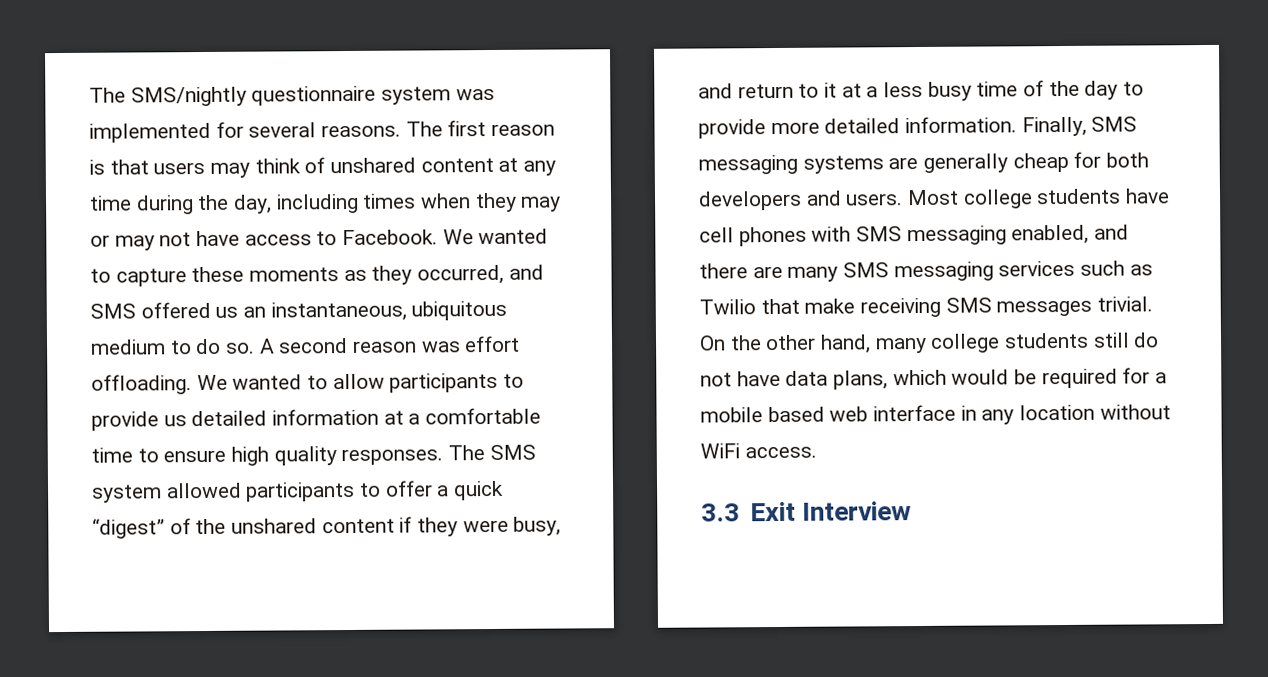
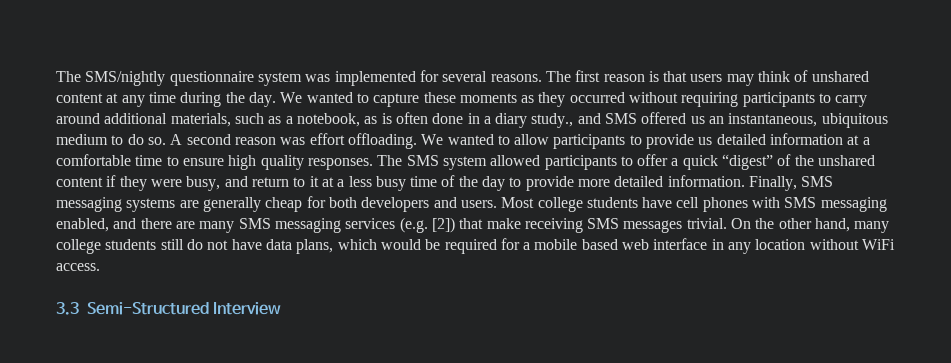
- The first reason is that users may think of unshared content at any time during the day, including times when they may or may not have access to Facebook.
+ The first reason is that users may think of unshared content at any time during the day.
- We wanted to capture these moments as they occurred, and SMS offered us an instantaneous, ubiquitous medium to do so.
+ We wanted to capture these moments as they occurred without requiring participants to carry around additional materials, such as a notebook, as is often done in a diary study., and SMS offered us an instantaneous, ubiquitous medium to do so.
- Most college students have cell phones with SMS messaging enabled, and there are many SMS messaging services such as Twilio that make receiving SMS messages trivial.
+ Most college students have cell phones with SMS messaging enabled, and there are many SMS messaging services (e.g. [2]) that make receiving SMS messages trivial.
- 3.3 Exit Interview
+ 3.3 Semi-Structured Interview

